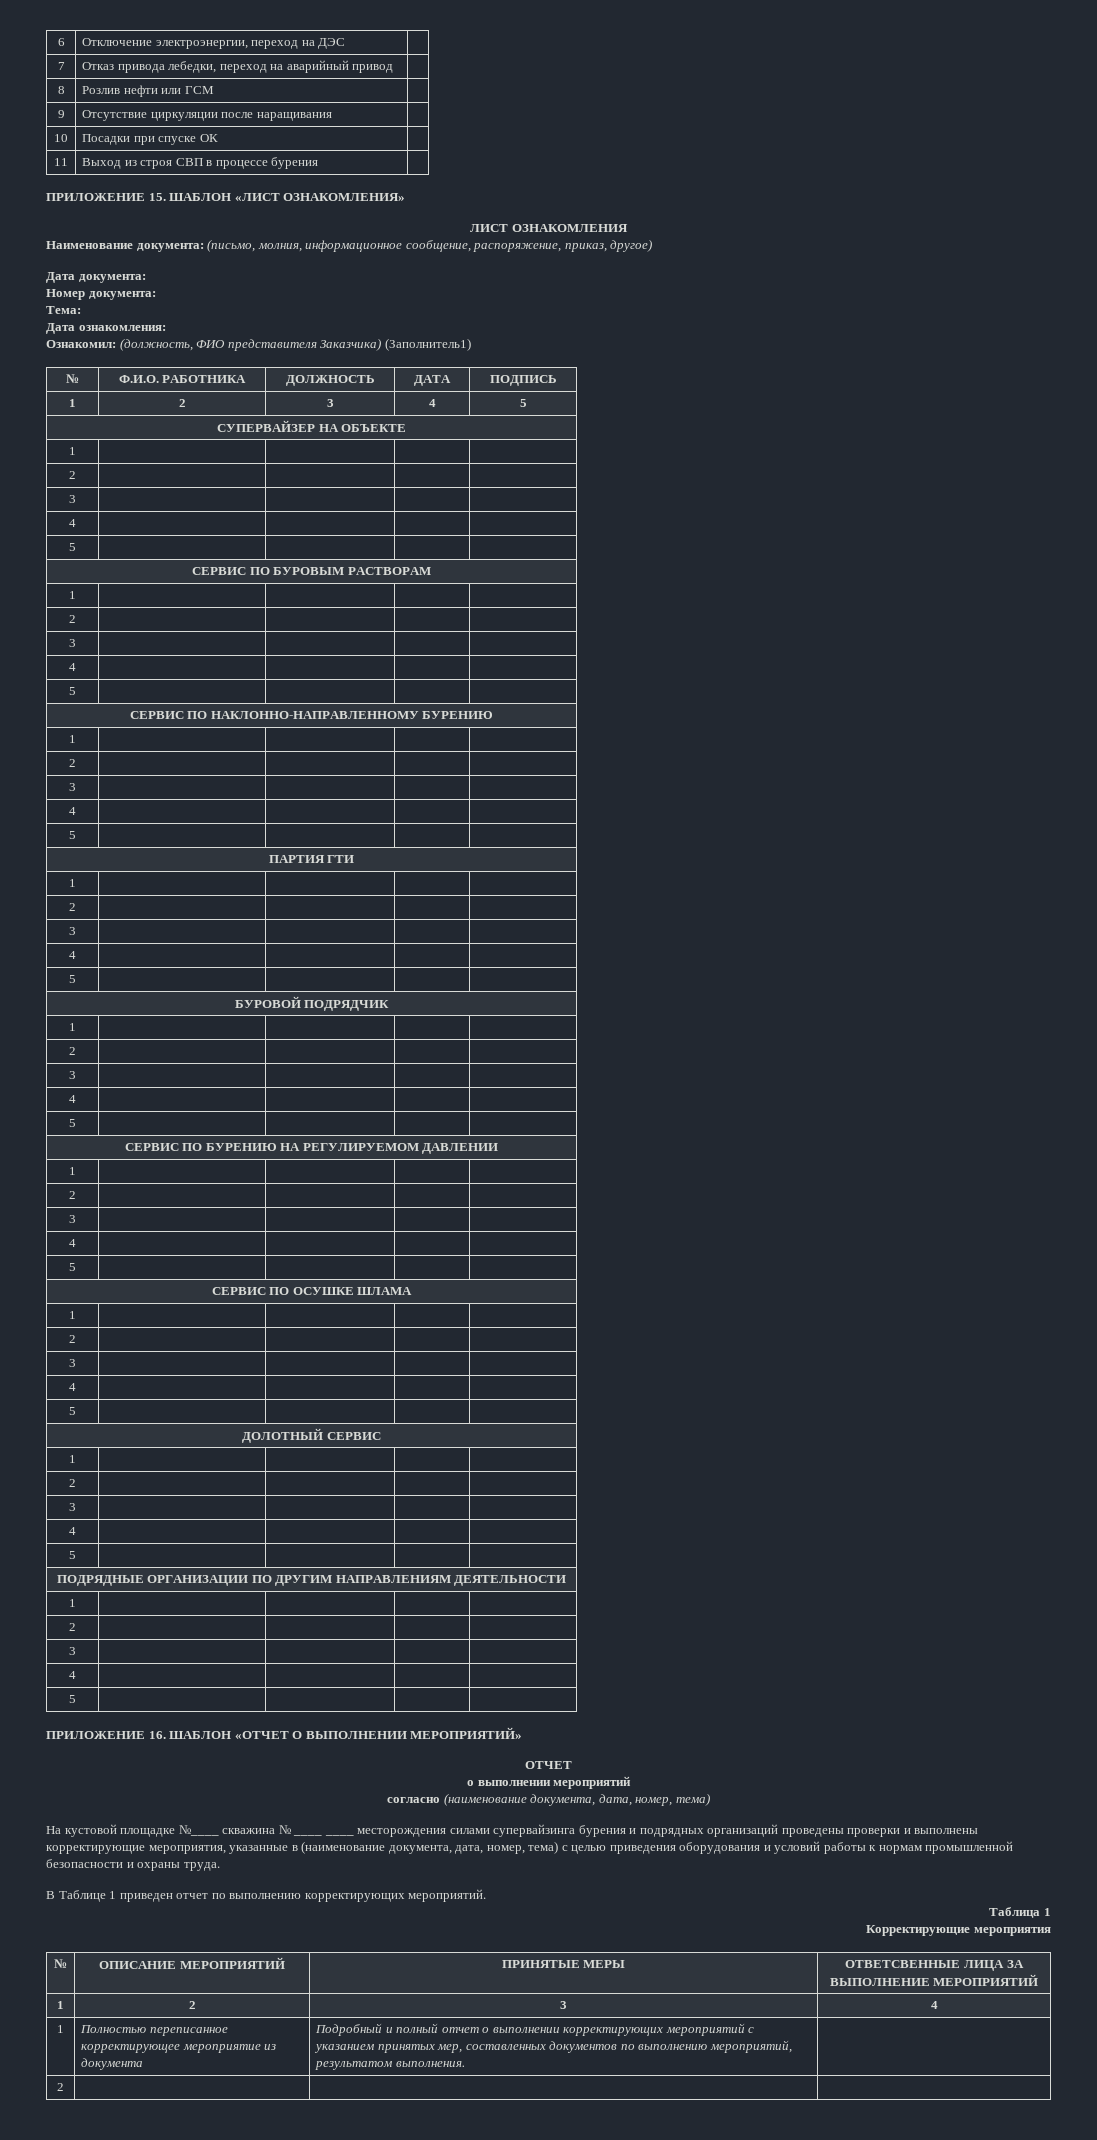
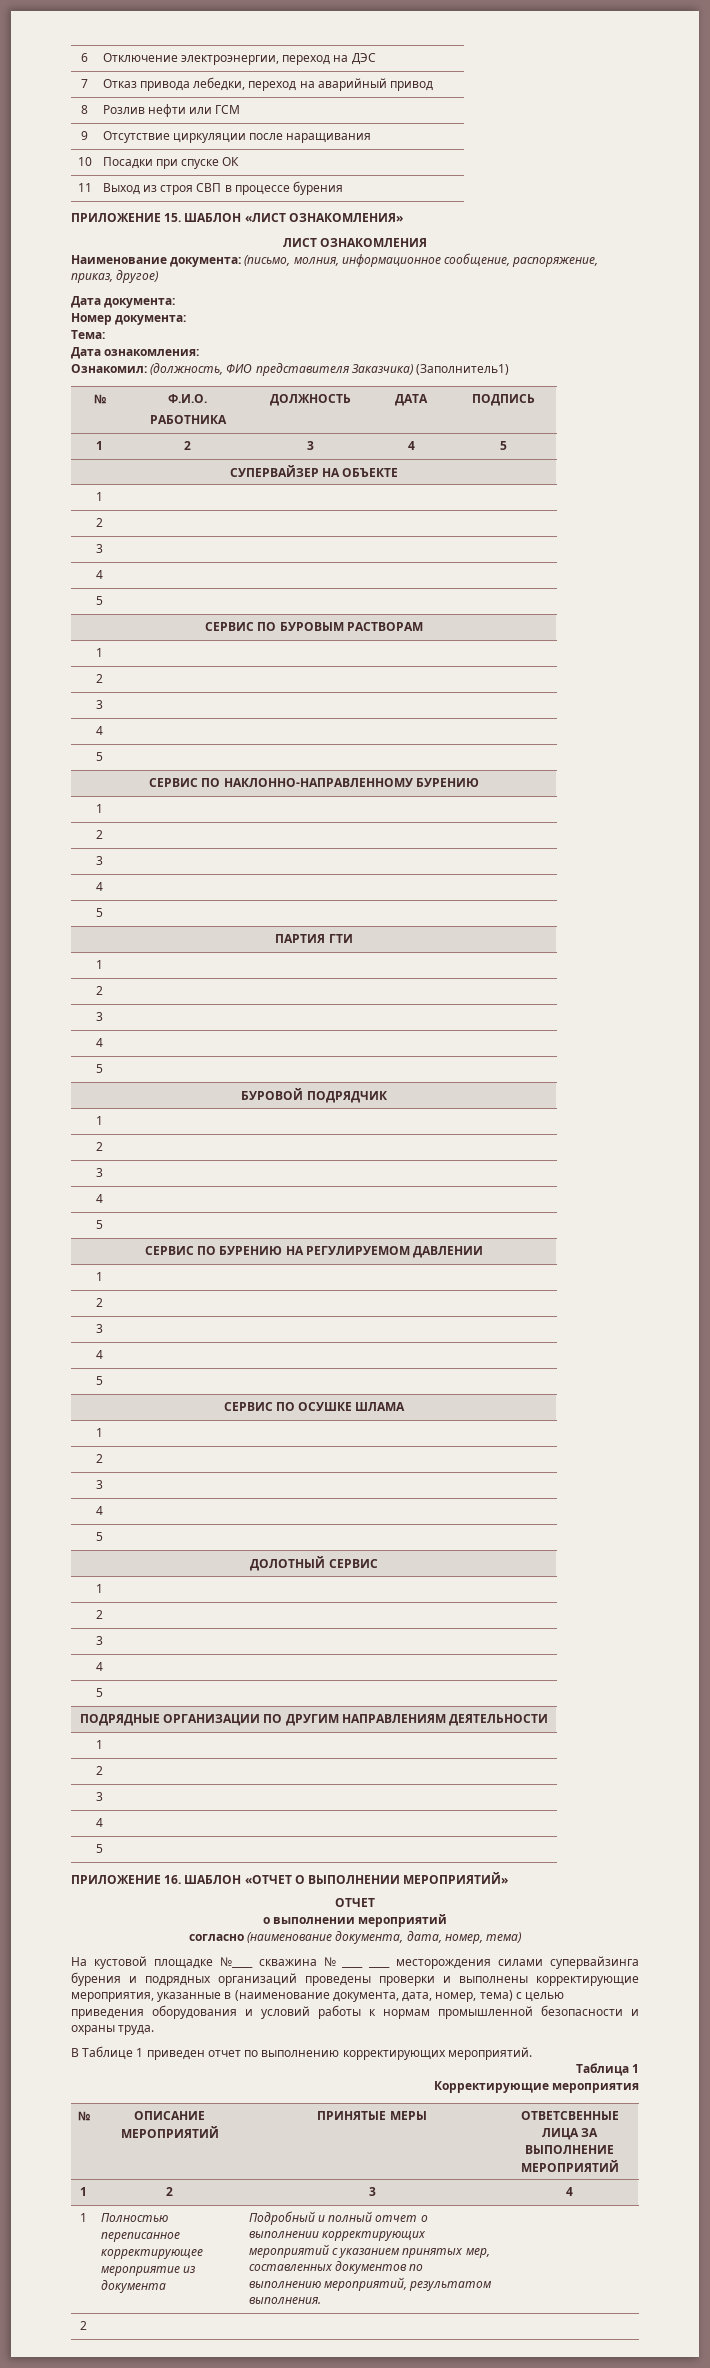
- № | Ф.И.О. РАБОТНИКА | ДОЛЖНОСТЬ | ДАТА | ПОДПИСЬ
+ № | Ф.И.О.
+ РАБОТНИКА | ДОЛЖНОСТЬ | ДАТА | ПОДПИСЬ

